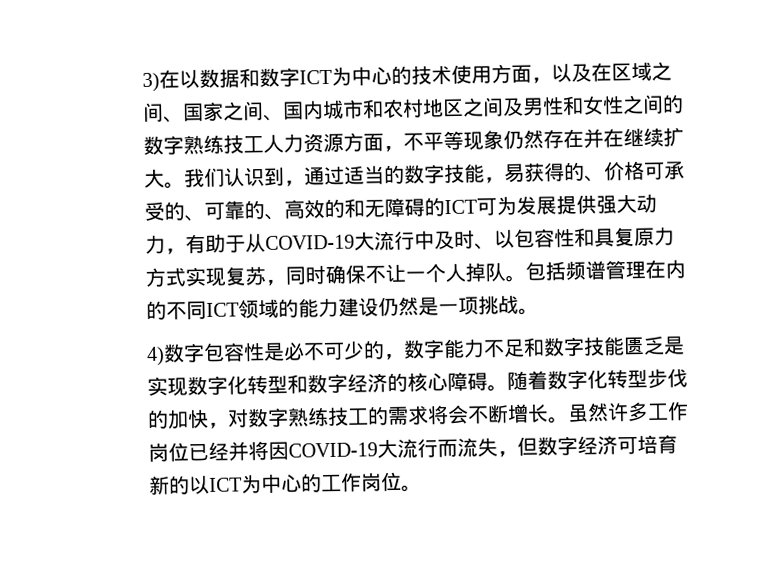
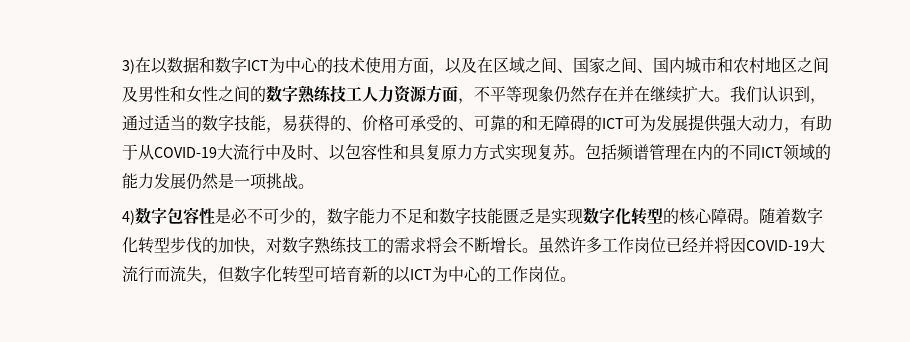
- 我们认识到，通过适当的数字技能，易获得的、价格可承受的、可靠的、高效的和无障碍的ICT可为发展提供强大动力，有助于从COVID-19大流行中及时、以包容性和具复原力方式实现复苏，同时确保不让一个人掉队。
+ 我们认识到，通过适当的数字技能，易获得的、价格可承受的、可靠的和无障碍的ICT可为发展提供强大动力，有助于从COVID-19大流行中及时、以包容性和具复原力方式实现复苏。
- 包括频谱管理在内的不同ICT领域的能力建设仍然是一项挑战。
+ 包括频谱管理在内的不同ICT领域的能力发展仍然是一项挑战。
- 4)数字包容性是必不可少的，数字能力不足和数字技能匮乏是实现数字化转型和数字经济的核心障碍。
+ 4)数字包容性是必不可少的，数字能力不足和数字技能匮乏是实现数字化转型的核心障碍。
- 虽然许多工作岗位已经并将因COVID-19大流行而流失，但数字经济可培育新的以ICT为中心的工作岗位。
+ 虽然许多工作岗位已经并将因COVID-19大流行而流失，但数字化转型可培育新的以ICT为中心的工作岗位。

